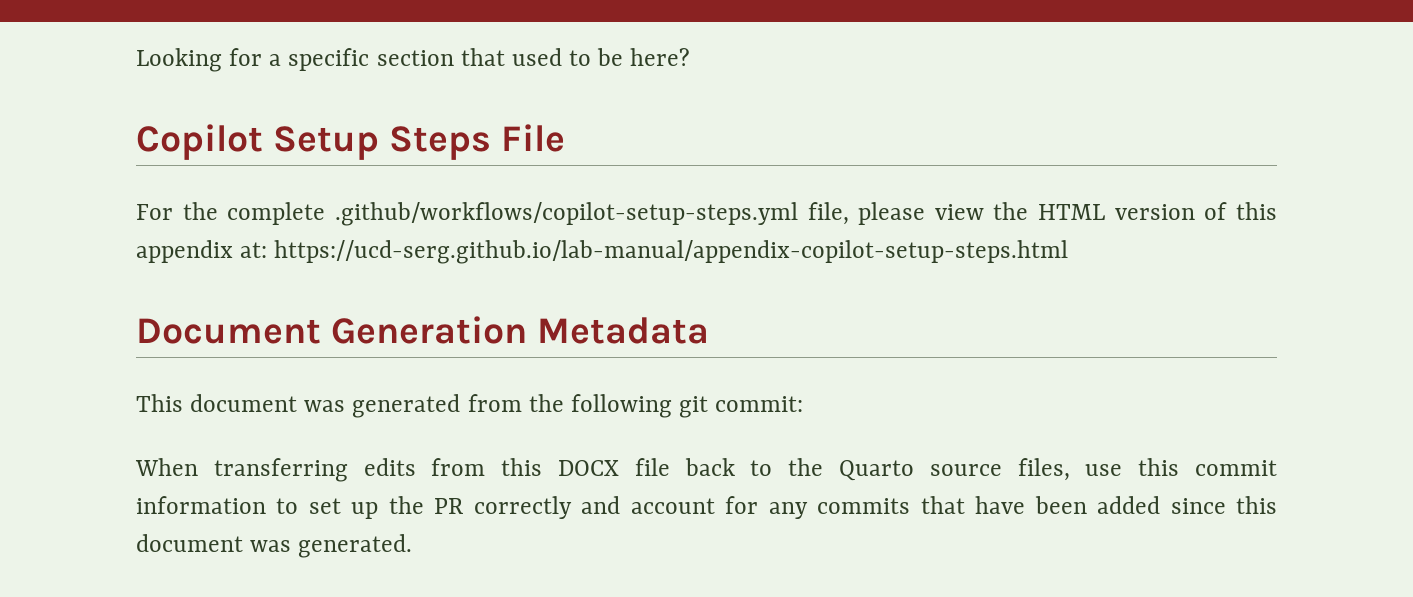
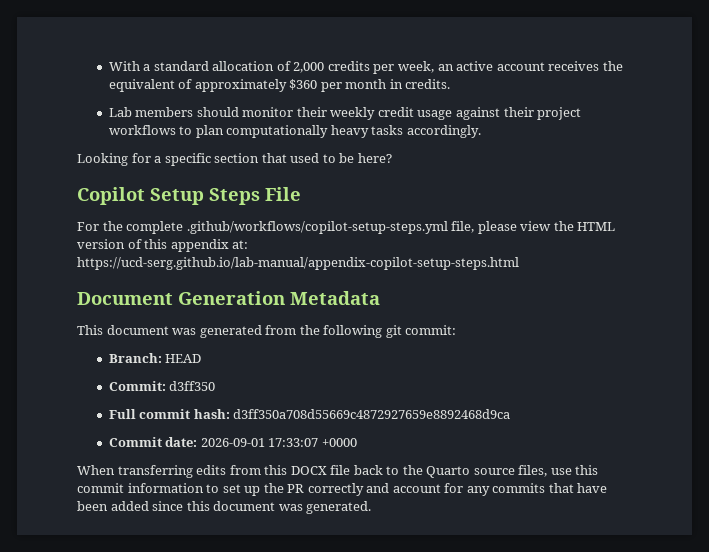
+ With a standard allocation of 2,000 credits per week, an active account receives the equivalent of approximately $360 per month in credits.
+ Lab members should monitor their weekly credit usage against their project workflows to plan computationally heavy tasks accordingly.
+ Branch: HEAD
+ Commit: d3ff350
+ Full commit hash: d3ff350a708d55669c4872927659e8892468d9ca
+ Commit date: 2026-09-01 17:33:07 +0000

